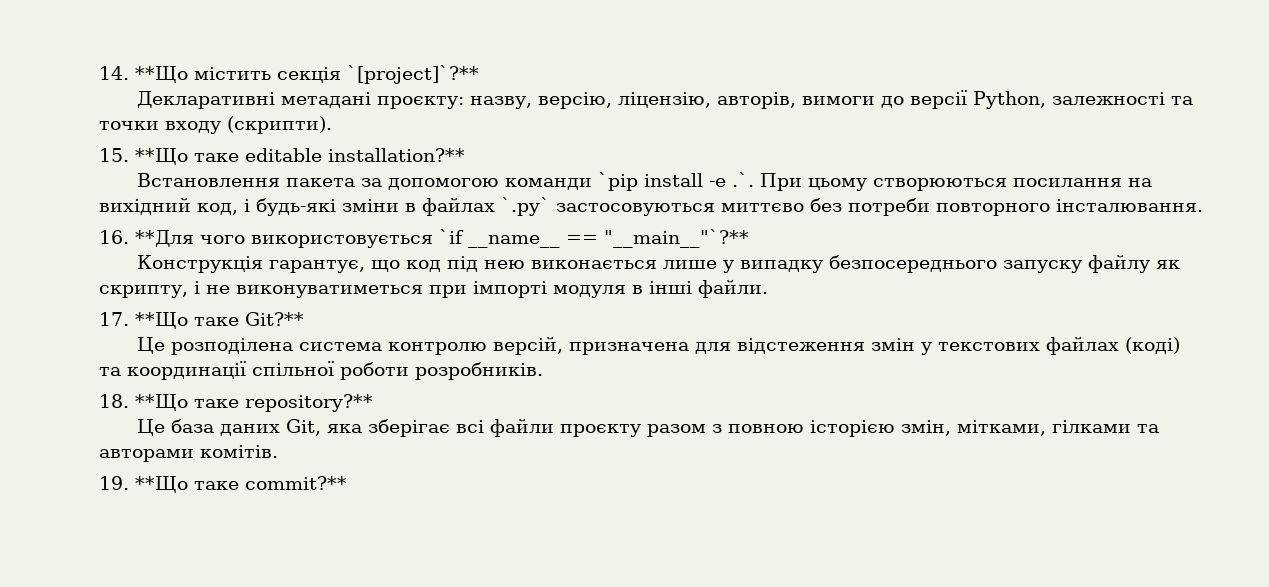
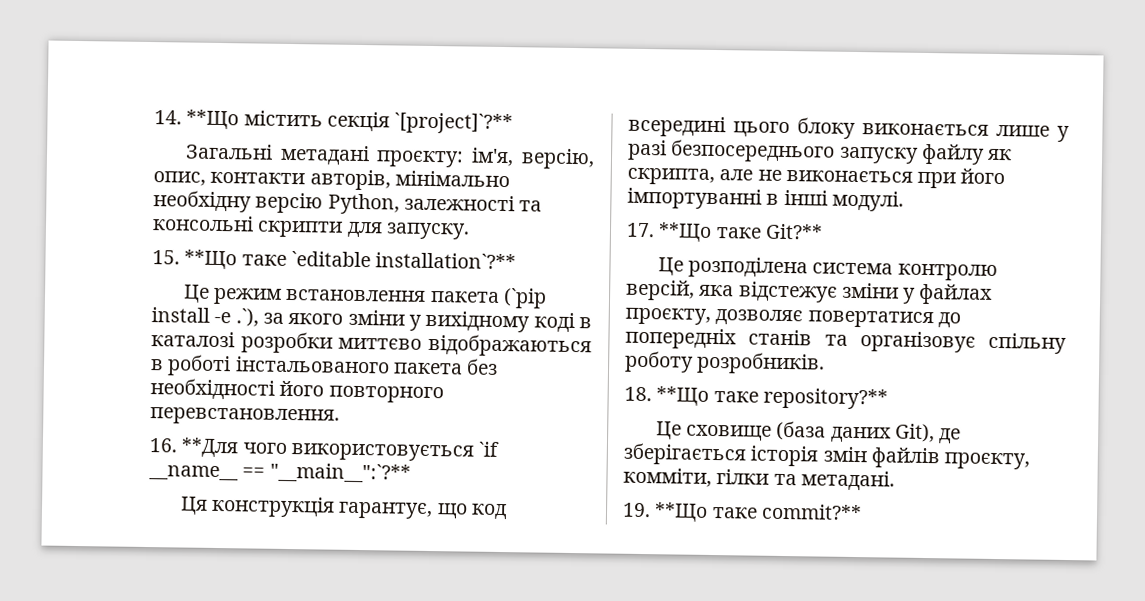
- Декларативні метадані проєкту: назву, версію, ліцензію, авторів, вимоги до версії Python, залежності та точки входу (скрипти).
- 15. **Що таке editable installation?**
- Встановлення пакета за допомогою команди `pip install -e .`. При цьому створюються посилання на вихідний код, і будь-які зміни в файлах `.py` застосовуються миттєво без потреби повторного інсталювання.
+ Загальні метадані проєкту: ім'я, версію, опис, контакти авторів, мінімально необхідну версію Python, залежності та консольні скрипти для запуску.
+ 15. **Що таке `editable installation`?**
+ Це режим встановлення пакета (`pip install -e .`), за якого зміни у вихідному коді в каталозі розробки миттєво відображаються в роботі інстальованого пакета без необхідності його повторного перевстановлення.
- 16. **Для чого використовується `if __name__ == "__main__"`?**
- Конструкція гарантує, що код під нею виконається лише у випадку безпосереднього запуску файлу як скрипту, і не виконуватиметься при імпорті модуля в інші файли.
+ 16. **Для чого використовується `if __name__ == "__main__":`?**
+ Ця конструкція гарантує, що код всередині цього блоку виконається лише у разі безпосереднього запуску файлу як скрипта, але не виконається при його імпортуванні в інші модулі.
- Це розподілена система контролю версій, призначена для відстеження змін у текстових файлах (коді) та координації спільної роботи розробників.
+ Це розподілена система контролю версій, яка відстежує зміни у файлах проєкту, дозволяє повертатися до попередніх станів та організовує спільну роботу розробників.
- Це база даних Git, яка зберігає всі файли проєкту разом з повною історією змін, мітками, гілками та авторами комітів.
+ Це сховище (база даних Git), де зберігається історія змін файлів проєкту, комміти, гілки та метадані.

